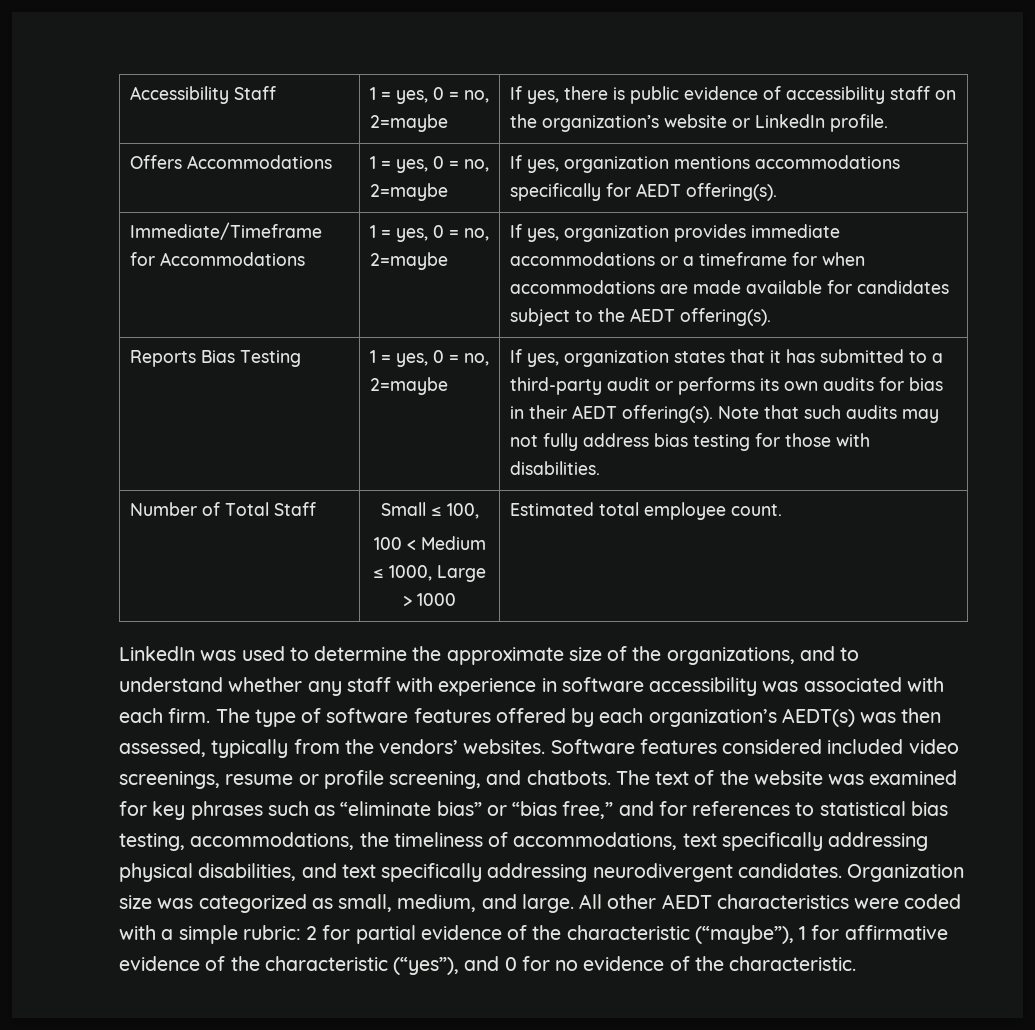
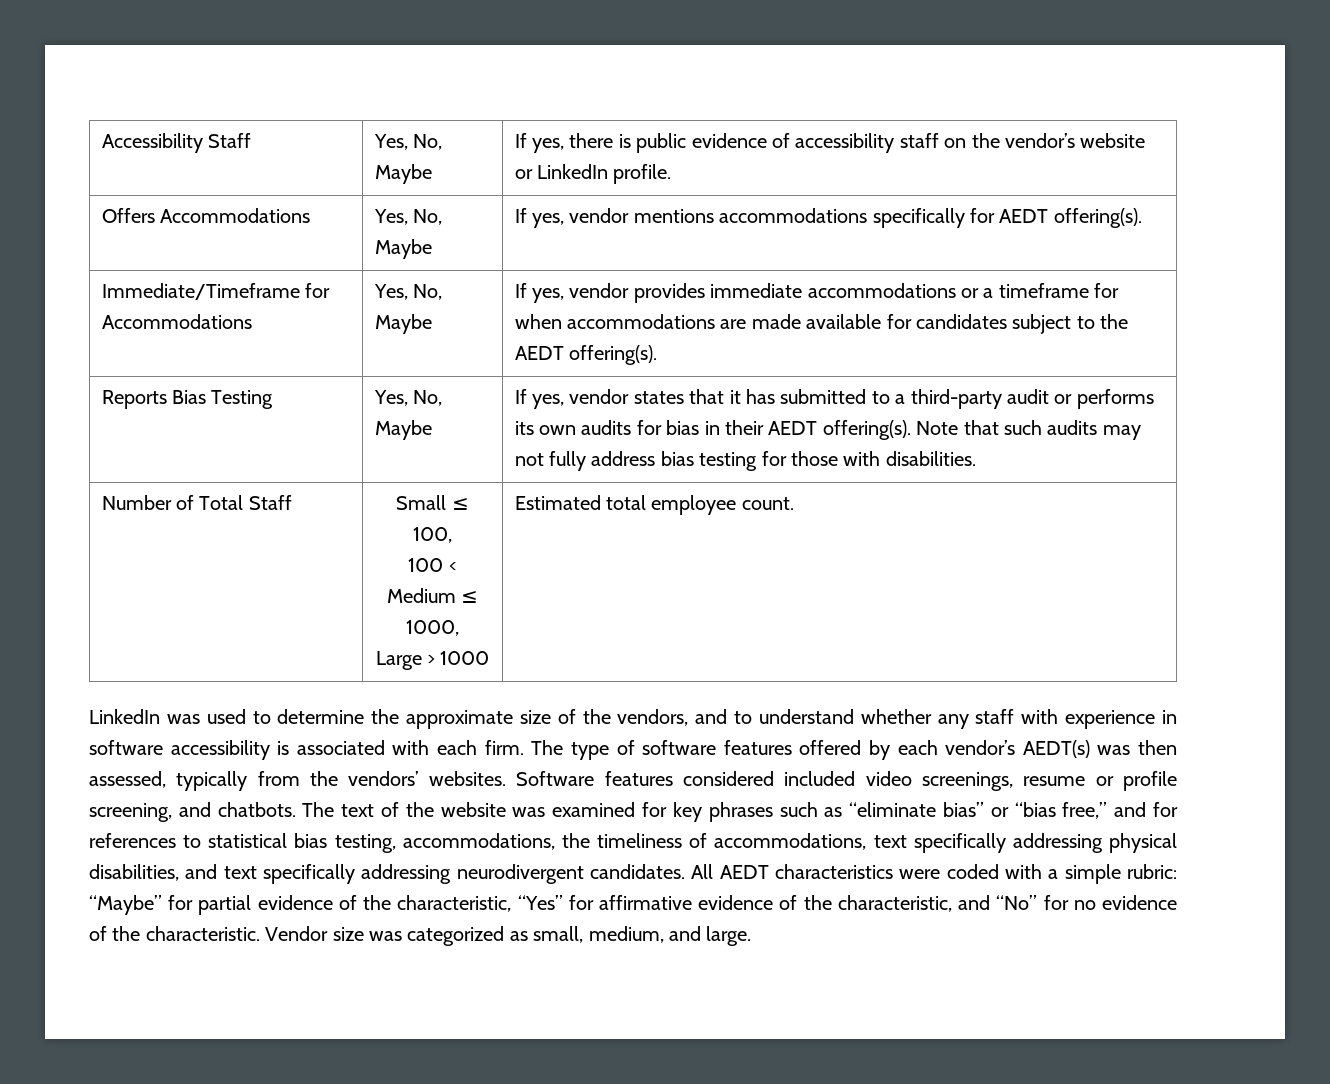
- Accessibility Staff | 1 = yes, 0 = no, 2=maybe | If yes, there is public evidence of accessibility staff on the organization’s website or LinkedIn profile.
+ Accessibility Staff | Yes, No, Maybe | If yes, there is public evidence of accessibility staff on the vendor’s website or LinkedIn profile.
- Offers Accommodations | 1 = yes, 0 = no, 2=maybe | If yes, organization mentions accommodations specifically for AEDT offering(s).
+ Offers Accommodations | Yes, No, Maybe | If yes, vendor mentions accommodations specifically for AEDT offering(s).
- Immediate/Timeframe for Accommodations | 1 = yes, 0 = no, 2=maybe | If yes, organization provides immediate accommodations or a timeframe for when accommodations are made available for candidates subject to the AEDT offering(s).
+ Immediate/Timeframe for Accommodations | Yes, No, Maybe | If yes, vendor provides immediate accommodations or a timeframe for when accommodations are made available for candidates subject to the AEDT offering(s).
- 1 = yes, 0 = no, 2=maybe | If yes, organization states that it has submitted to a third-party audit or performs its own audits for bias in their AEDT offering(s).
+ Yes, No, Maybe | If yes, vendor states that it has submitted to a third-party audit or performs its own audits for bias in their AEDT offering(s).
  Number of Total Staff | Small ≤ 100,
- 100 < Medium ≤ 1000, Large > 1000 | Estimated total employee count.
+ 100 < Medium ≤ 1000,
+ Large > 1000 | Estimated total employee count.
- LinkedIn was used to determine the approximate size of the organizations, and to understand whether any staff with experience in software accessibility was associated with each firm.
+ LinkedIn was used to determine the approximate size of the vendors, and to understand whether any staff with experience in software accessibility is associated with each firm.
- The type of software features offered by each organization’s AEDT(s) was then assessed, typically from the vendors’ websites.
+ The type of software features offered by each vendor’s AEDT(s) was then assessed, typically from the vendors’ websites.
- Organization size was categorized as small, medium, and large. All other AEDT characteristics were coded with a simple rubric: 2 for partial evidence of the characteristic (“maybe”), 1 for affirmative evidence of the characteristic (“yes”), and 0 for no evidence of the characteristic.
+ All AEDT characteristics were coded with a simple rubric: “Maybe” for partial evidence of the characteristic, “Yes” for affirmative evidence of the characteristic, and “No” for no evidence of the characteristic. Vendor size was categorized as small, medium, and large.

